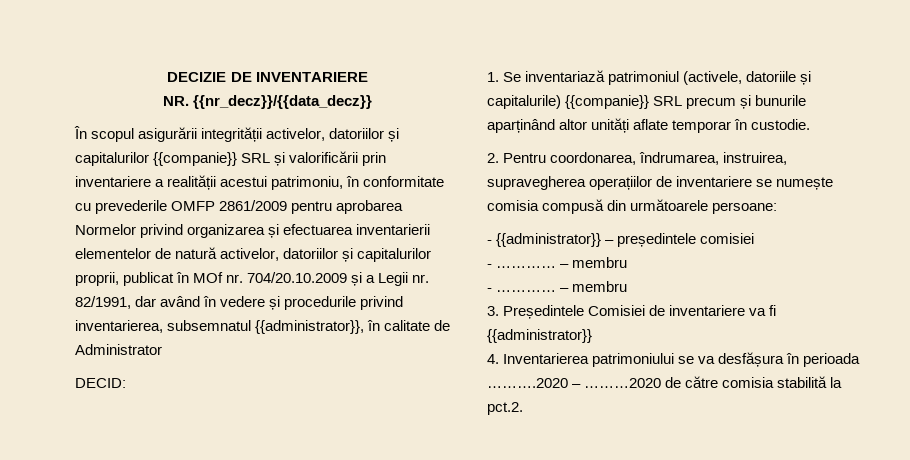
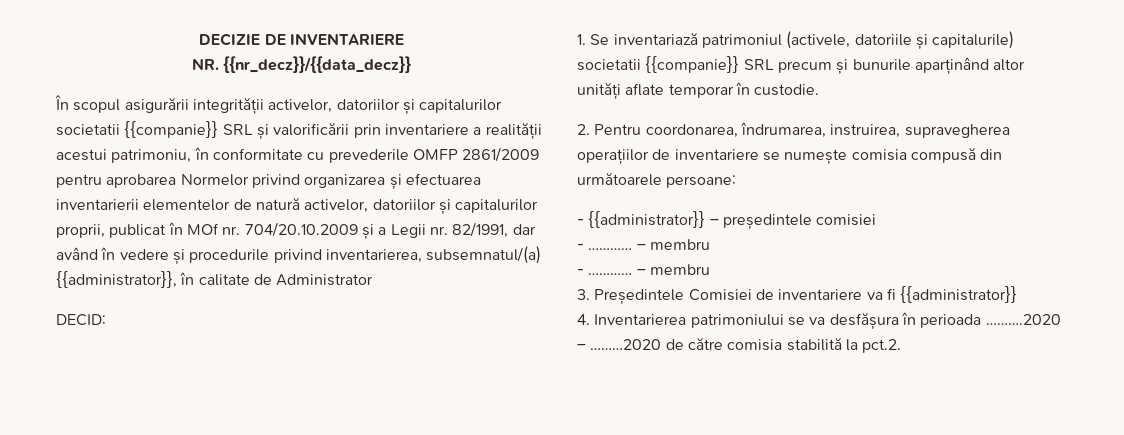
- În scopul asigurării integrității activelor, datoriilor și capitalurilor {{companie}} SRL și valorificării prin inventariere a realității acestui patrimoniu, în conformitate cu prevederile OMFP 2861/2009 pentru aprobarea Normelor privind organizarea și efectuarea inventarierii elementelor de natură activelor, datoriilor și capitalurilor proprii, publicat în MOf nr. 704/20.10.2009 și a Legii nr. 82/1991, dar având în vedere și procedurile privind inventarierea, subsemnatul {{administrator}}, în calitate de Administrator
+ În scopul asigurării integrității activelor, datoriilor și capitalurilor societatii {{companie}} SRL și valorificării prin inventariere a realității acestui patrimoniu, în conformitate cu prevederile OMFP 2861/2009 pentru aprobarea Normelor privind organizarea și efectuarea inventarierii elementelor de natură activelor, datoriilor și capitalurilor proprii, publicat în MOf nr. 704/20.10.2009 și a Legii nr. 82/1991, dar având în vedere și procedurile privind inventarierea, subsemnatul/(a) {{administrator}}, în calitate de Administrator
- 1. Se inventariază patrimoniul (activele, datoriile și capitalurile) {{companie}} SRL precum și bunurile aparținând altor unități aflate temporar în custodie.
+ 1. Se inventariază patrimoniul (activele, datoriile și capitalurile) societatii {{companie}} SRL precum și bunurile aparținând altor unități aflate temporar în custodie.

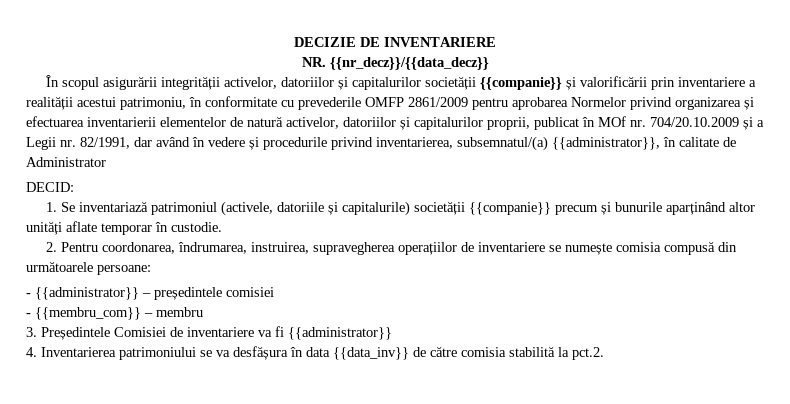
- În scopul asigurării integrității activelor, datoriilor și capitalurilor societatii {{companie}} SRL și valorificării prin inventariere a realității acestui patrimoniu, în conformitate cu prevederile OMFP 2861/2009 pentru aprobarea Normelor privind organizarea și efectuarea inventarierii elementelor de natură activelor, datoriilor și capitalurilor proprii, publicat în MOf nr. 704/20.10.2009 și a Legii nr. 82/1991, dar având în vedere și procedurile privind inventarierea, subsemnatul/(a) {{administrator}}, în calitate de Administrator
+ În scopul asigurării integrității activelor, datoriilor și capitalurilor societății {{companie}} și valorificării prin inventariere a realității acestui patrimoniu, în conformitate cu prevederile OMFP 2861/2009 pentru aprobarea Normelor privind organizarea și efectuarea inventarierii elementelor de natură activelor, datoriilor și capitalurilor proprii, publicat în MOf nr. 704/20.10.2009 și a Legii nr. 82/1991, dar având în vedere și procedurile privind inventarierea, subsemnatul/(a) {{administrator}}, în calitate de Administrator
- 1. Se inventariază patrimoniul (activele, datoriile și capitalurile) societatii {{companie}} SRL precum și bunurile aparținând altor unități aflate temporar în custodie.
+ 1. Se inventariază patrimoniul (activele, datoriile și capitalurile) societății {{companie}} precum și bunurile aparținând altor unități aflate temporar în custodie.
  - {{administrator}} – președintele comisiei
- - ………… – membru
- - ………… – membru
+ - {{membru_com}} – membru
- 4. Inventarierea patrimoniului se va desfășura în perioada ……….2020 – ………2020 de către comisia stabilită la pct.2.
+ 4. Inventarierea patrimoniului se va desfășura în data {{data_inv}} de către comisia stabilită la pct.2.

